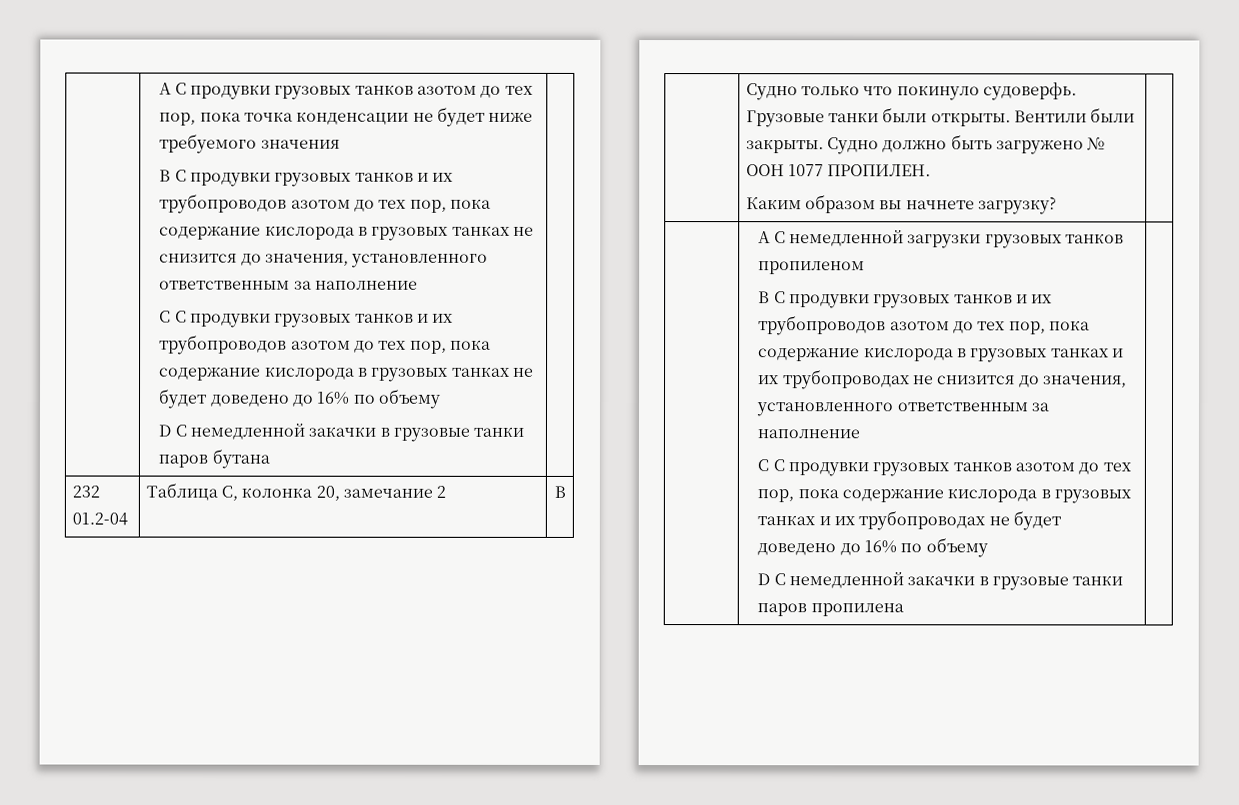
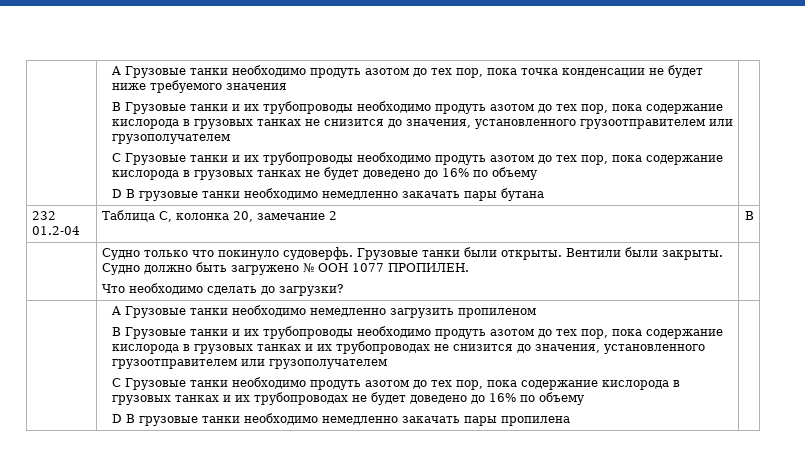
- A С продувки грузовых танков азотом до тех пор, пока точка конденсации не будет ниже требуемого значения
+ A Грузовые танки необходимо продуть азотом до тех пор, пока точка конденсации не будет ниже требуемого значения
- B С продувки грузовых танков и их трубопроводов азотом до тех пор, пока содержание кислорода в грузовых танках не снизится до значения, установленного ответственным за наполнение
- C С продувки грузовых танков и их трубопроводов азотом до тех пор, пока содержание кислорода в грузовых танках не будет доведено до 16% по объему
+ B Грузовые танки и их трубопроводы необходимо продуть азотом до тех пор, пока содержание кислорода в грузовых танках не снизится до значения, установленного грузоотправителем или грузополучателем
+ C Грузовые танки и их трубопроводы необходимо продуть азотом до тех пор, пока содержание кислорода в грузовых танках не будет доведено до 16% по объему
- D С немедленной закачки в грузовые танки паров бутана
+ D В грузовые танки необходимо немедленно закачать пары бутана
  | Судно только что покинуло судоверфь. Грузовые танки были открыты. Вентили были закрыты. Судно должно быть загружено № ООН 1077 ПРОПИЛЕН.
- Каким образом вы начнете загрузку? |
- | A С немедленной загрузки грузовых танков пропиленом
- B С продувки грузовых танков и их трубопроводов азотом до тех пор, пока содержание кислорода в грузовых танках и их трубопроводах не снизится до значения, установленного ответственным за наполнение
- C С продувки грузовых танков азотом до тех пор, пока содержание кислорода в грузовых танках и их трубопроводах не будет доведено до 16% по объему
+ Что необходимо сделать до загрузки? |
+ | A Грузовые танки необходимо немедленно загрузить пропиленом
+ B Грузовые танки и их трубопроводы необходимо продуть азотом до тех пор, пока содержание кислорода в грузовых танках и их трубопроводах не снизится до значения, установленного грузоотправителем или грузополучателем
+ C Грузовые танки необходимо продуть азотом до тех пор, пока содержание кислорода в грузовых танках и их трубопроводах не будет доведено до 16% по объему
- D С немедленной закачки в грузовые танки паров пропилена
+ D В грузовые танки необходимо немедленно закачать пары пропилена

